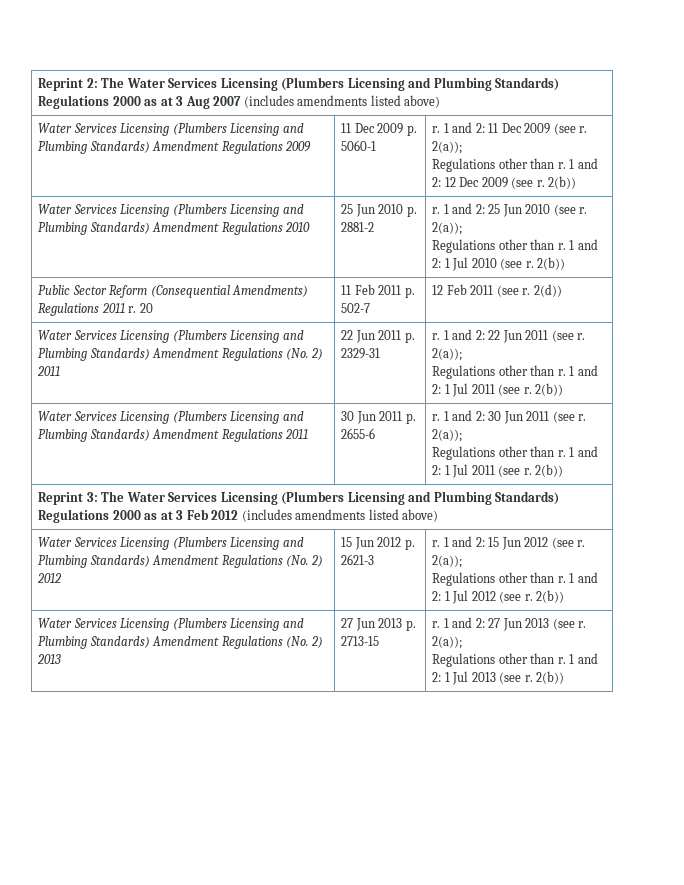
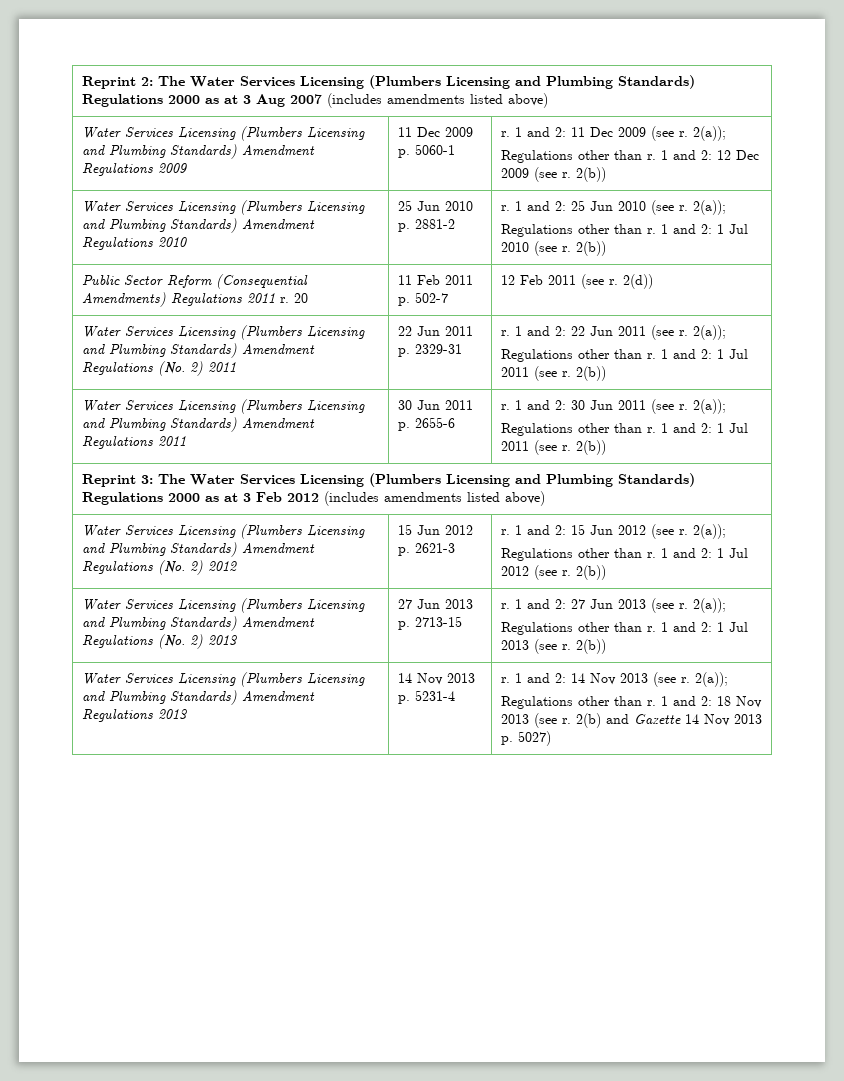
+ Water Services Licensing (Plumbers Licensing and Plumbing Standards) Amendment Regulations 2013 | 14 Nov 2013 p. 5231-4 | r. 1 and 2: 14 Nov 2013 (see r. 2(a));
+ Regulations other than r. 1 and 2: 18 Nov 2013 (see r. 2(b) and Gazette 14 Nov 2013 p. 5027)

